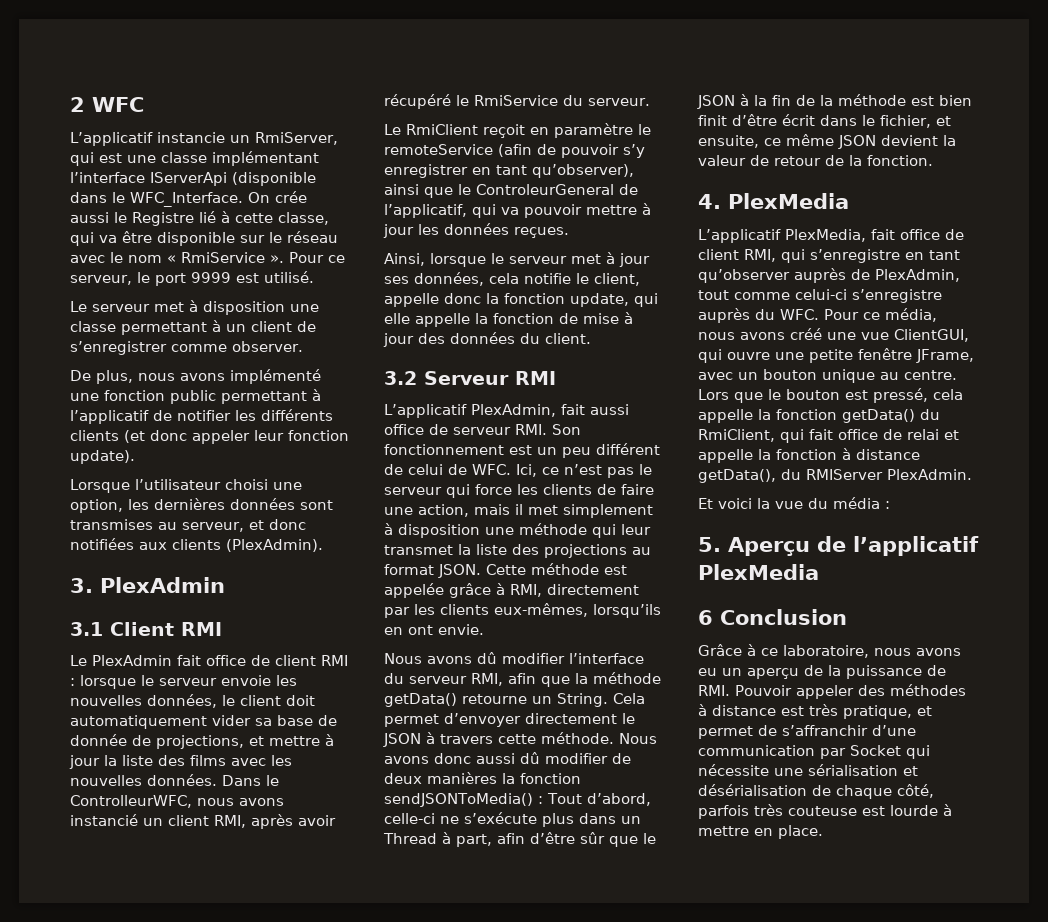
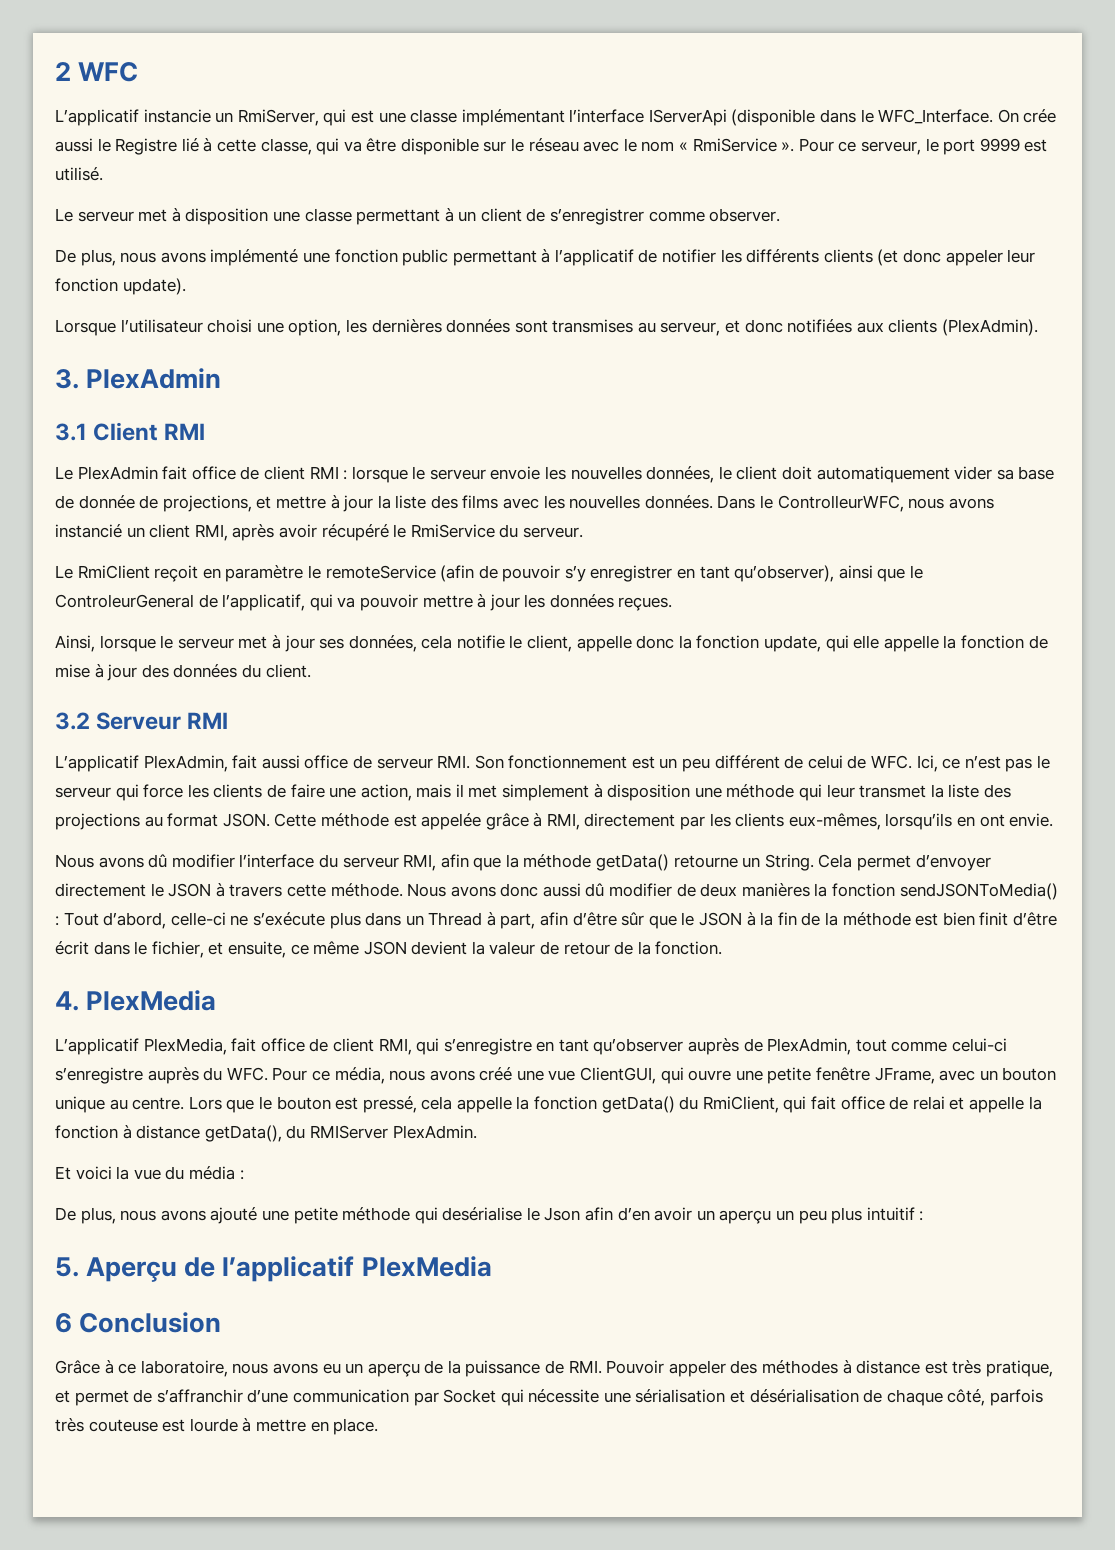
+ De plus, nous avons ajouté une petite méthode qui desérialise le Json afin d’en avoir un aperçu un peu plus intuitif :

